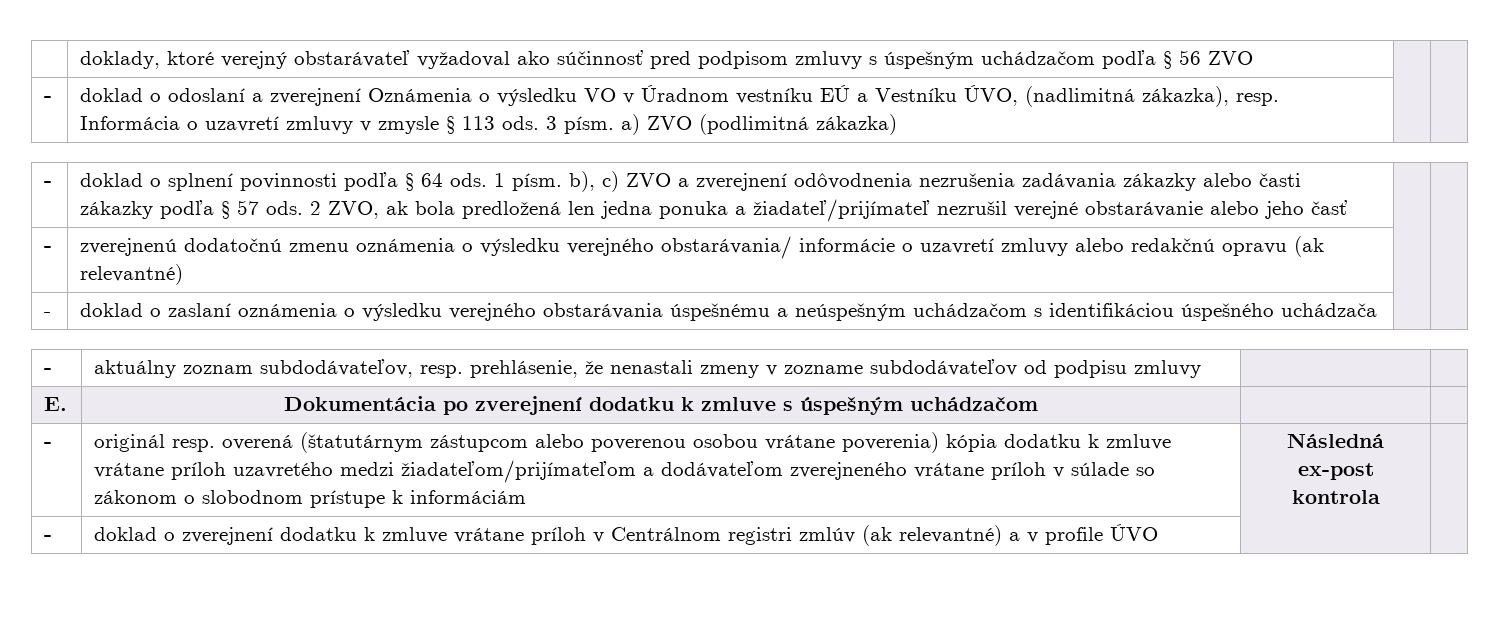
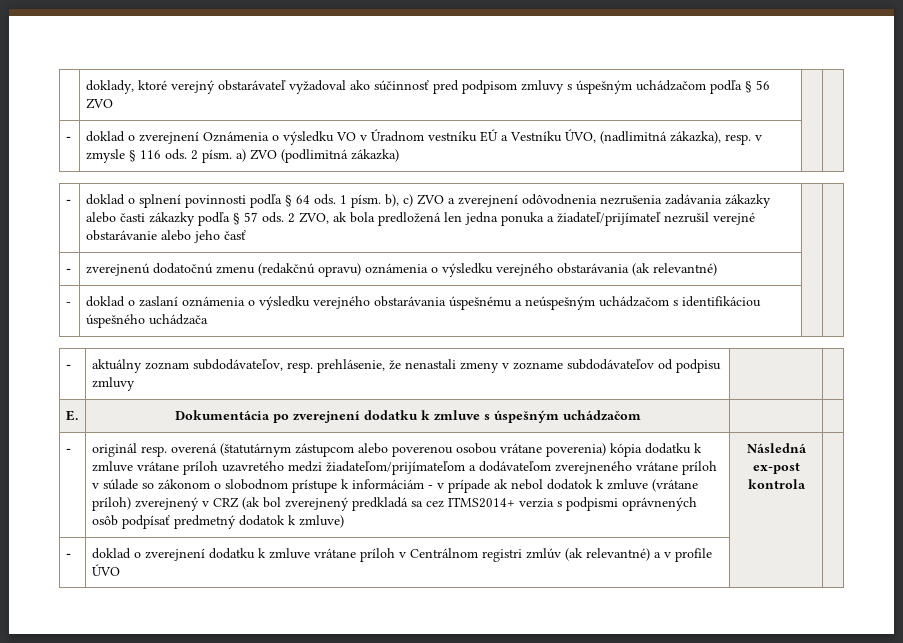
- - | doklad o odoslaní a zverejnení Oznámenia o výsledku VO v Úradnom vestníku EÚ a Vestníku ÚVO, (nadlimitná zákazka), resp. Informácia o uzavretí zmluvy v zmysle § 113 ods. 3 písm. a) ZVO (podlimitná zákazka) | |
+ - | doklad o zverejnení Oznámenia o výsledku VO v Úradnom vestníku EÚ a Vestníku ÚVO, (nadlimitná zákazka), resp. v zmysle § 116 ods. 2 písm. a) ZVO (podlimitná zákazka) | |
- - | zverejnenú dodatočnú zmenu oznámenia o výsledku verejného obstarávania/ informácie o uzavretí zmluvy alebo redakčnú opravu (ak relevantné) | |
+ - | zverejnenú dodatočnú zmenu (redakčnú opravu) oznámenia o výsledku verejného obstarávania (ak relevantné) | |
- originál resp. overená (štatutárnym zástupcom alebo poverenou osobou vrátane poverenia) kópia dodatku k zmluve vrátane príloh uzavretého medzi žiadateľom/prijímateľom a dodávateľom zverejneného vrátane príloh v súlade so zákonom o slobodnom prístupe k informáciám
+ originál resp. overená (štatutárnym zástupcom alebo poverenou osobou vrátane poverenia) kópia dodatku k zmluve vrátane príloh uzavretého medzi žiadateľom/prijímateľom a dodávateľom zverejneného vrátane príloh v súlade so zákonom o slobodnom prístupe k informáciám - v prípade ak nebol dodatok k zmluve (vrátane príloh) zverejnený v CRZ (ak bol zverejnený predkladá sa cez ITMS2014+ verzia s podpismi oprávnených osôb podpísať predmetný dodatok k zmluve)

